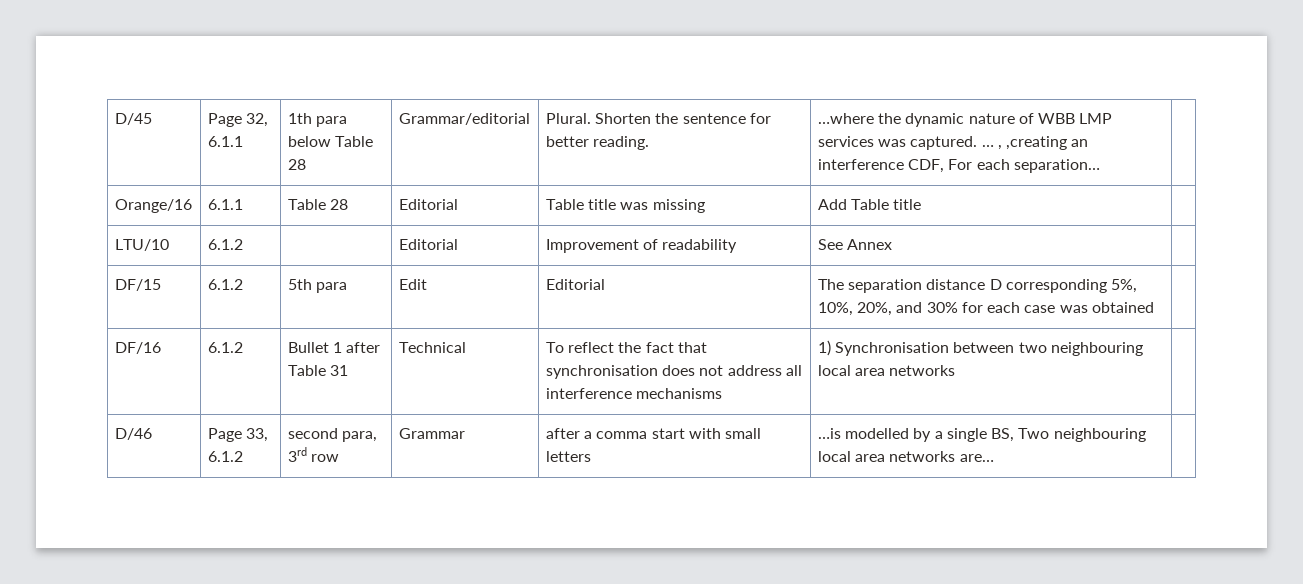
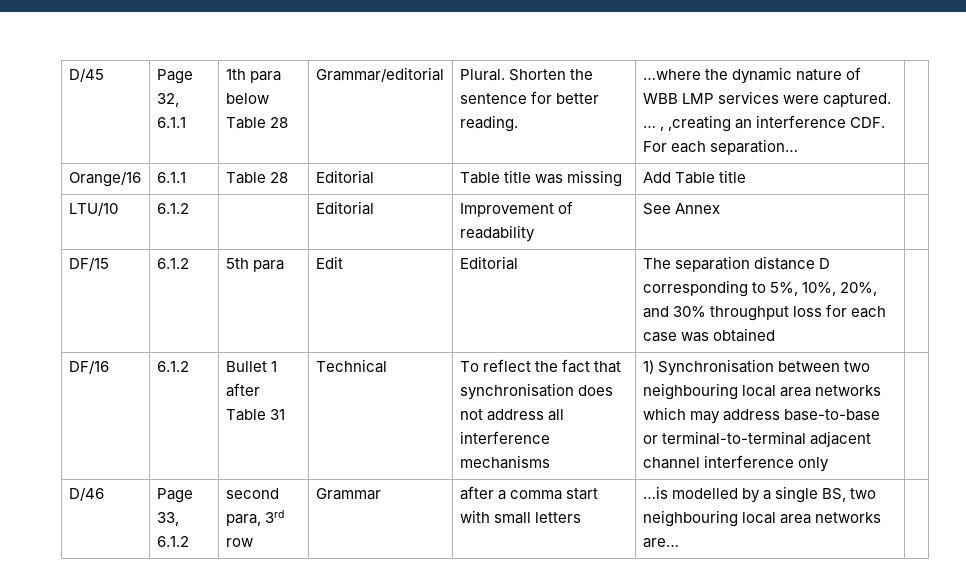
- D/45 | Page 32, 6.1.1 | 1th para below Table 28 | Grammar/editorial | Plural. Shorten the sentence for better reading. | …where the dynamic nature of WBB LMP services was captured. … , ,creating an interference CDF, For each separation… |
+ D/45 | Page 32, 6.1.1 | 1th para below Table 28 | Grammar/editorial | Plural. Shorten the sentence for better reading. | …where the dynamic nature of WBB LMP services were captured. … , ,creating an interference CDF. For each separation… |
- DF/15 | 6.1.2 | 5th para | Edit | Editorial | The separation distance D corresponding 5%, 10%, 20%, and 30% for each case was obtained |
+ DF/15 | 6.1.2 | 5th para | Edit | Editorial | The separation distance D corresponding to 5%, 10%, 20%, and 30% throughput loss for each case was obtained |
- DF/16 | 6.1.2 | Bullet 1 after Table 31 | Technical | To reflect the fact that synchronisation does not address all interference mechanisms | 1) Synchronisation between two neighbouring local area networks |
+ DF/16 | 6.1.2 | Bullet 1 after Table 31 | Technical | To reflect the fact that synchronisation does not address all interference mechanisms | 1) Synchronisation between two neighbouring local area networks which may address base-to-base or terminal-to-terminal adjacent channel interference only |
- D/46 | Page 33, 6.1.2 | second para, 3rd row | Grammar | after a comma start with small letters | …is modelled by a single BS, Two neighbouring local area networks are… |
+ D/46 | Page 33, 6.1.2 | second para, 3rd row | Grammar | after a comma start with small letters | …is modelled by a single BS, two neighbouring local area networks are… |

